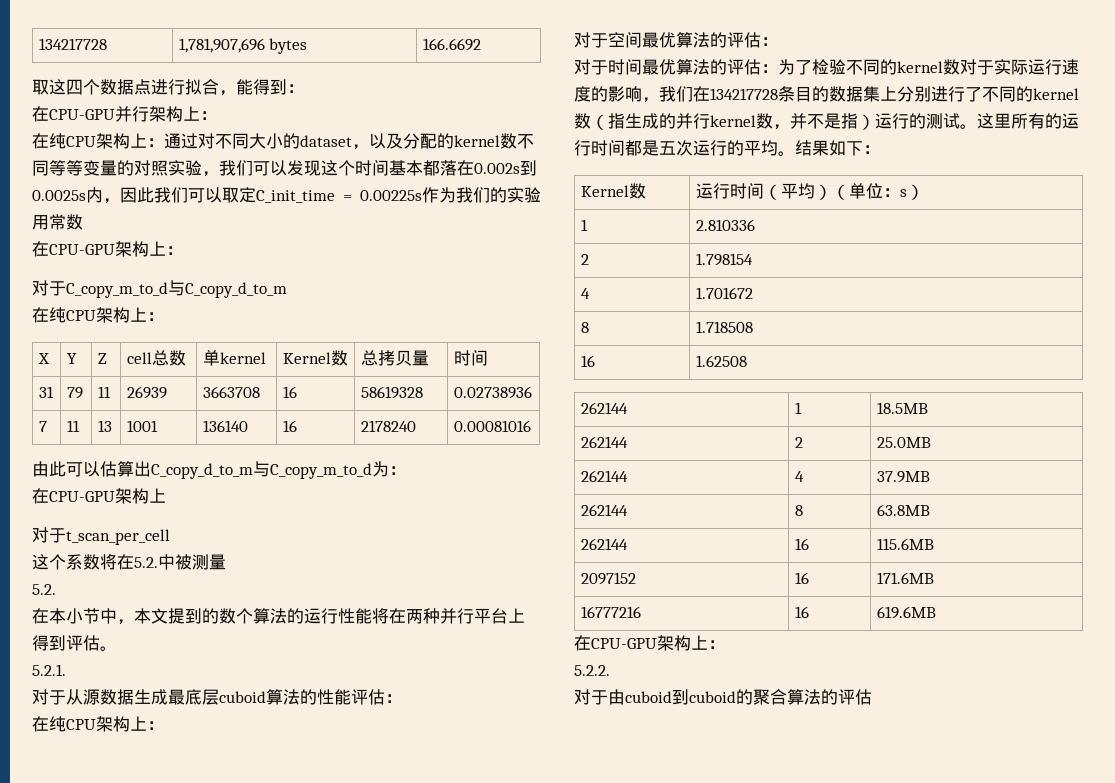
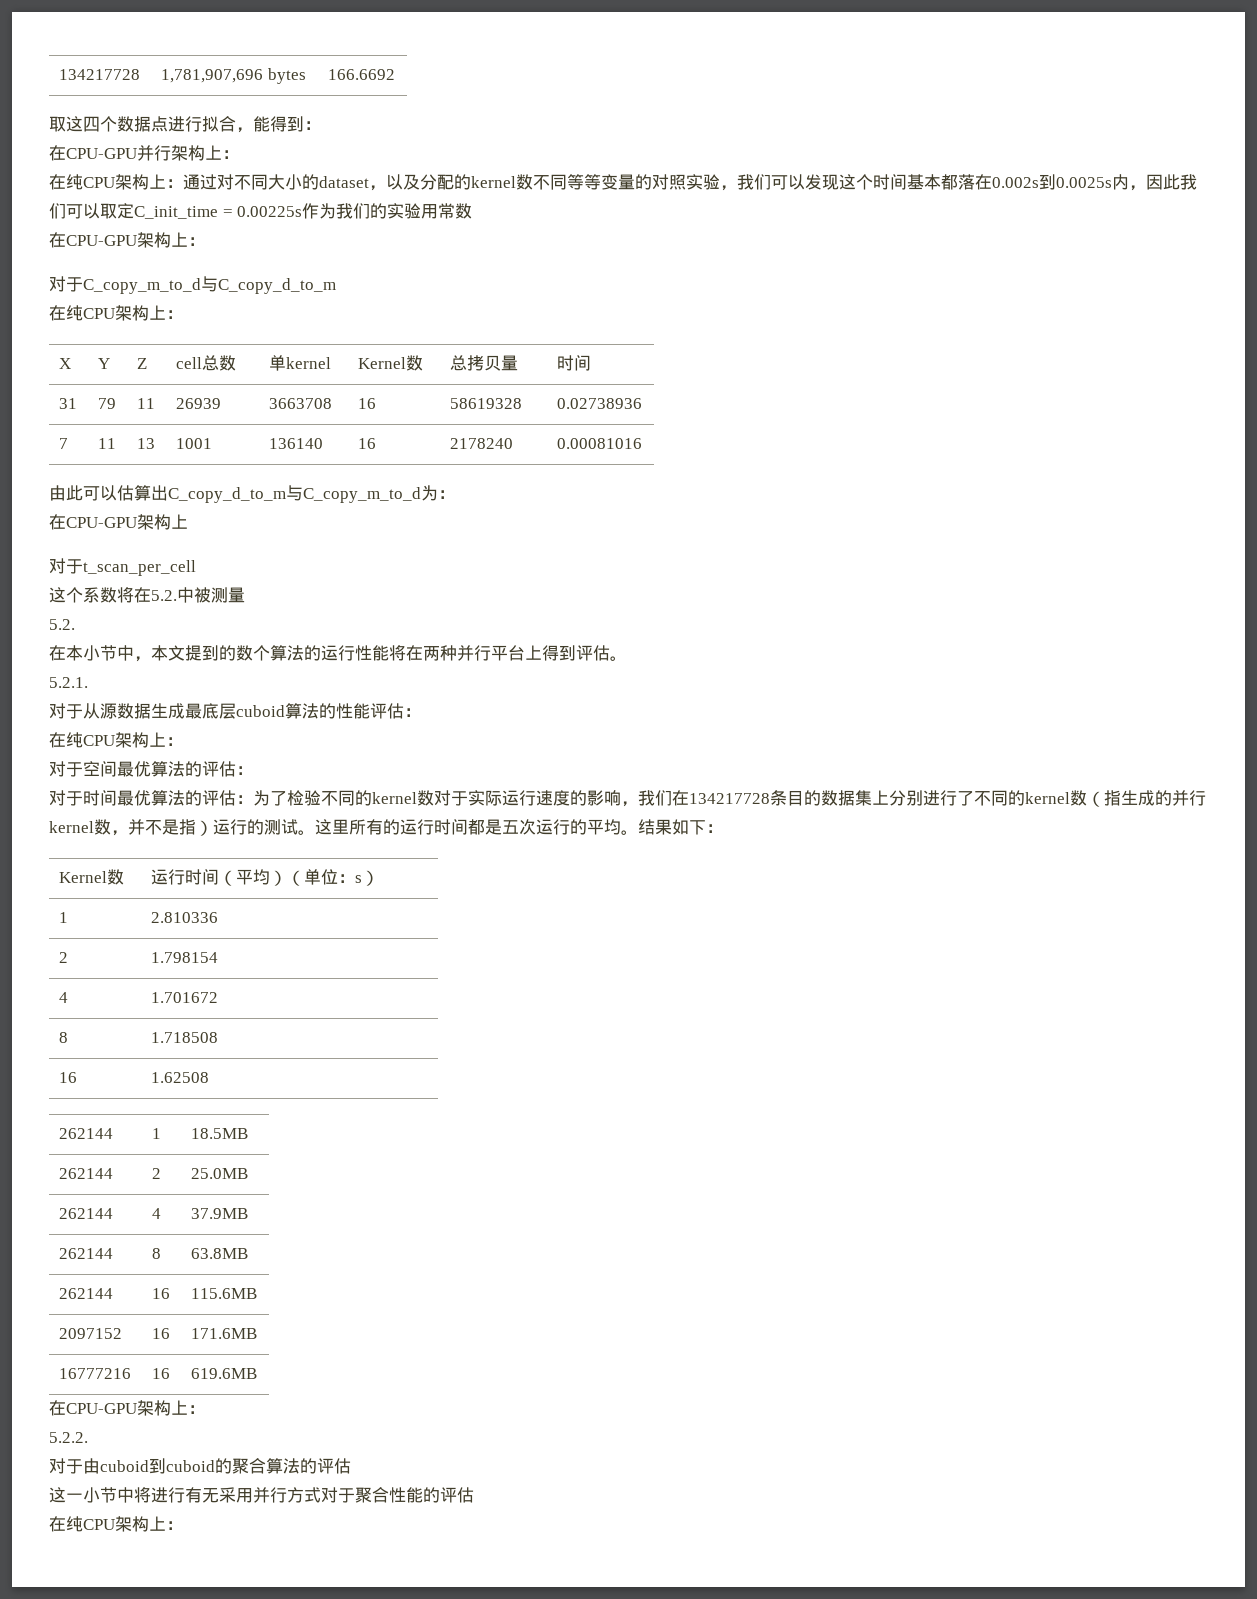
+ 这一小节中将进行有无采用并行方式对于聚合性能的评估
+ 在纯CPU架构上：

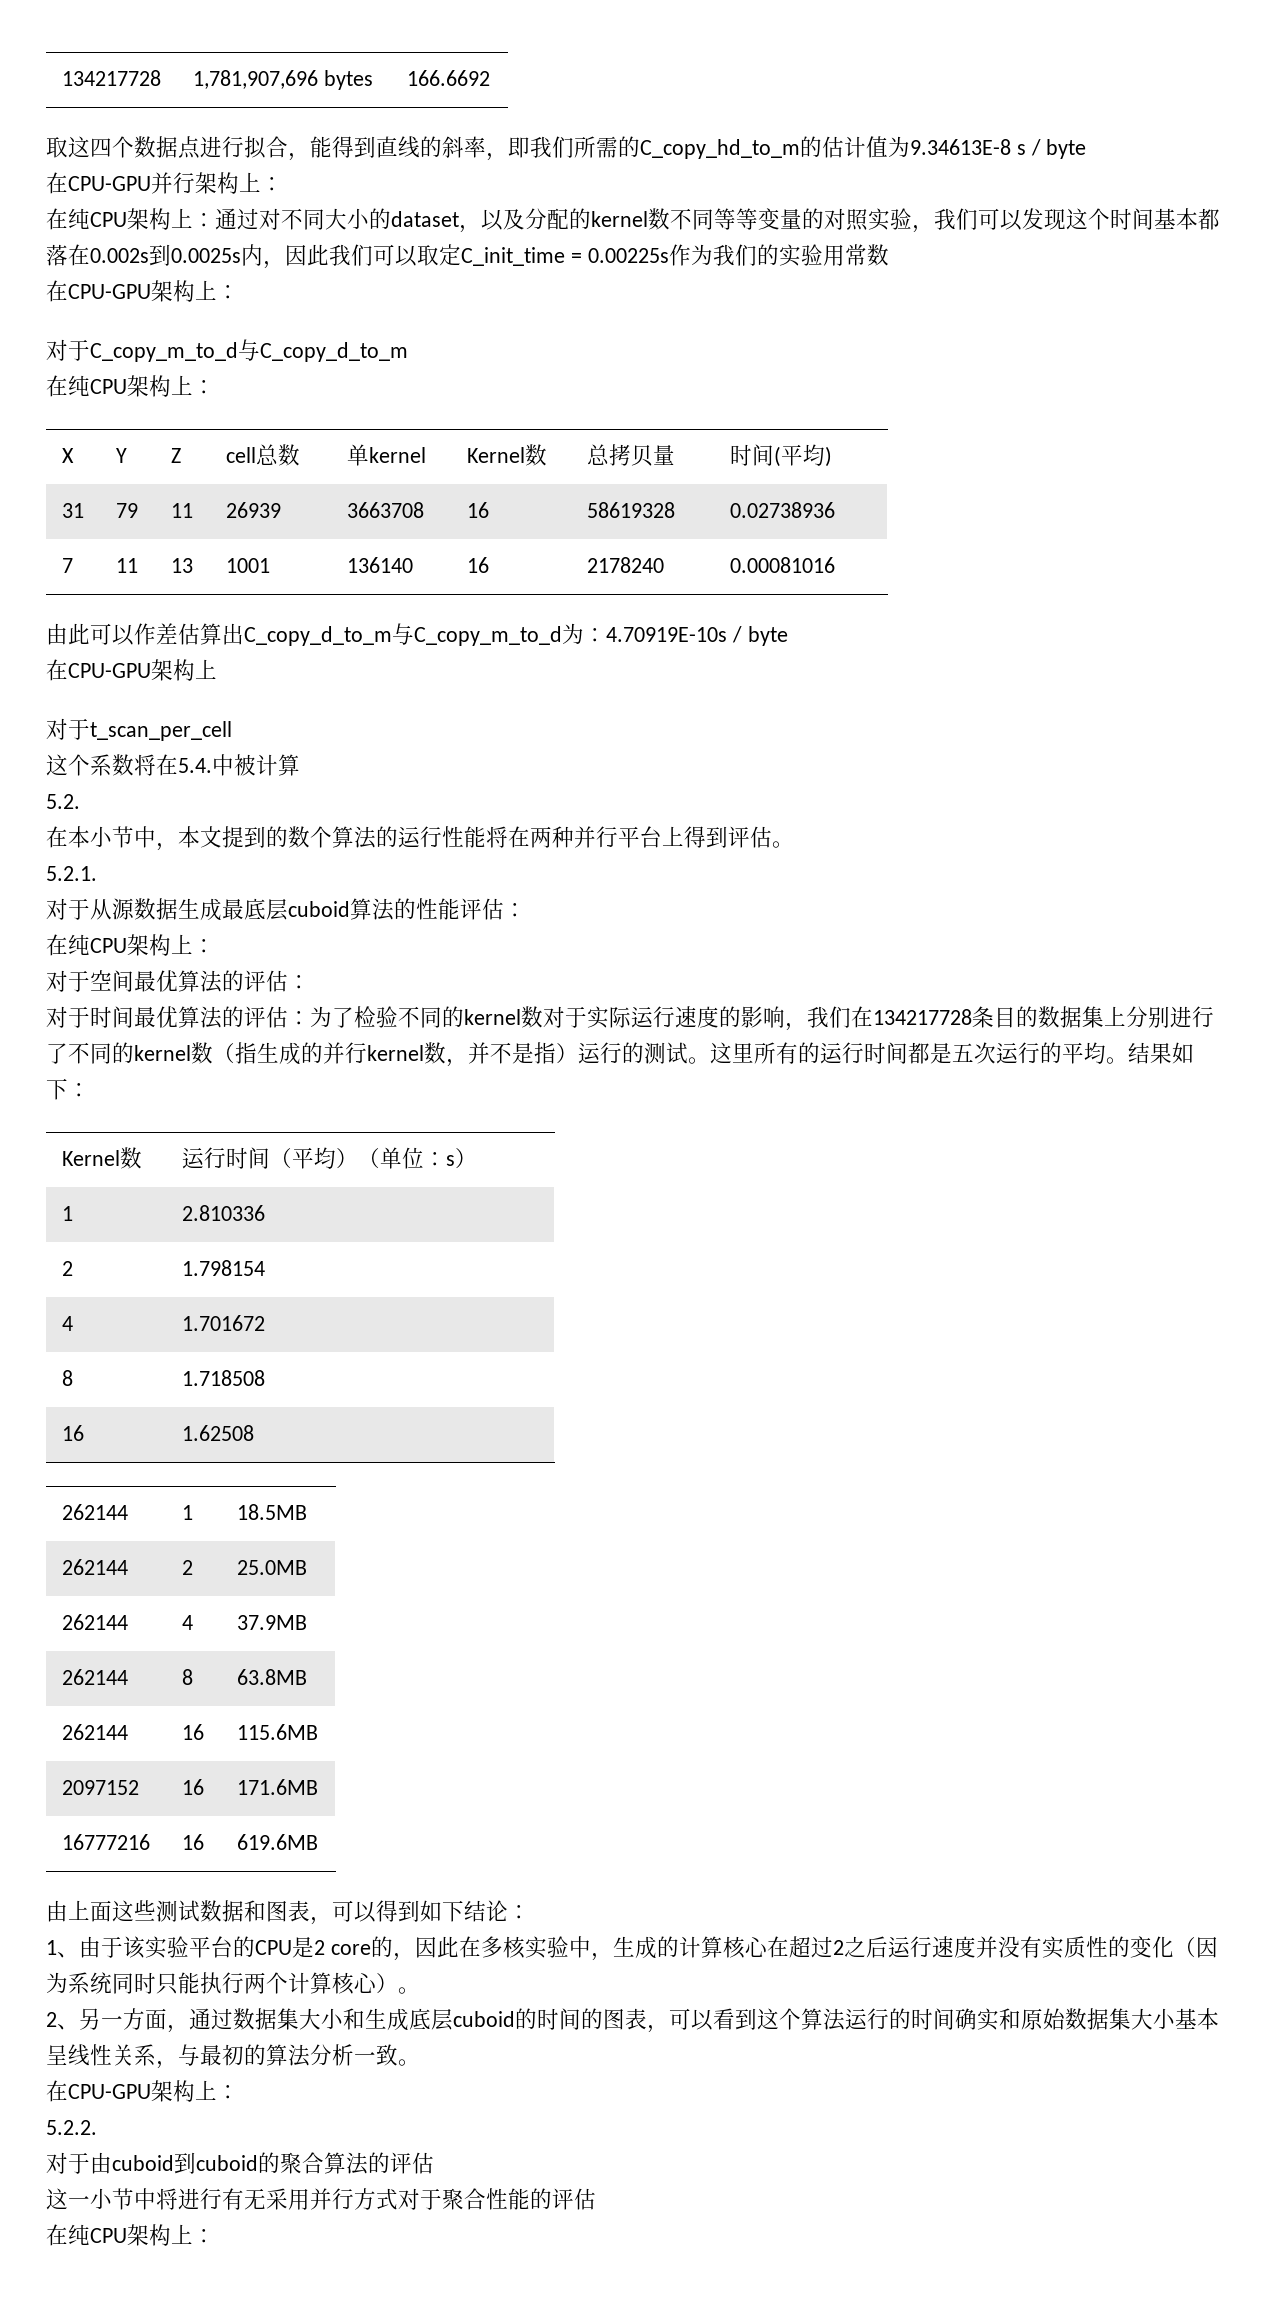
- 取这四个数据点进行拟合，能得到：
+ 取这四个数据点进行拟合，能得到直线的斜率，即我们所需的C_copy_hd_to_m的估计值为9.34613E-8 s / byte
- X | Y | Z | cell总数 | 单kernel | Kernel数 | 总拷贝量 | 时间
+ X | Y | Z | cell总数 | 单kernel | Kernel数 | 总拷贝量 | 时间(平均)
- 由此可以估算出C_copy_d_to_m与C_copy_m_to_d为：
+ 由此可以作差估算出C_copy_d_to_m与C_copy_m_to_d为：4.70919E-10s / byte
- 这个系数将在5.2.中被测量
+ 这个系数将在5.4.中被计算
+ 由上面这些测试数据和图表，可以得到如下结论：
+ 1、由于该实验平台的CPU是2 core的，因此在多核实验中，生成的计算核心在超过2之后运行速度并没有实质性的变化（因为系统同时只能执行两个计算核心）。
+ 2、另一方面，通过数据集大小和生成底层cuboid的时间的图表，可以看到这个算法运行的时间确实和原始数据集大小基本呈线性关系，与最初的算法分析一致。

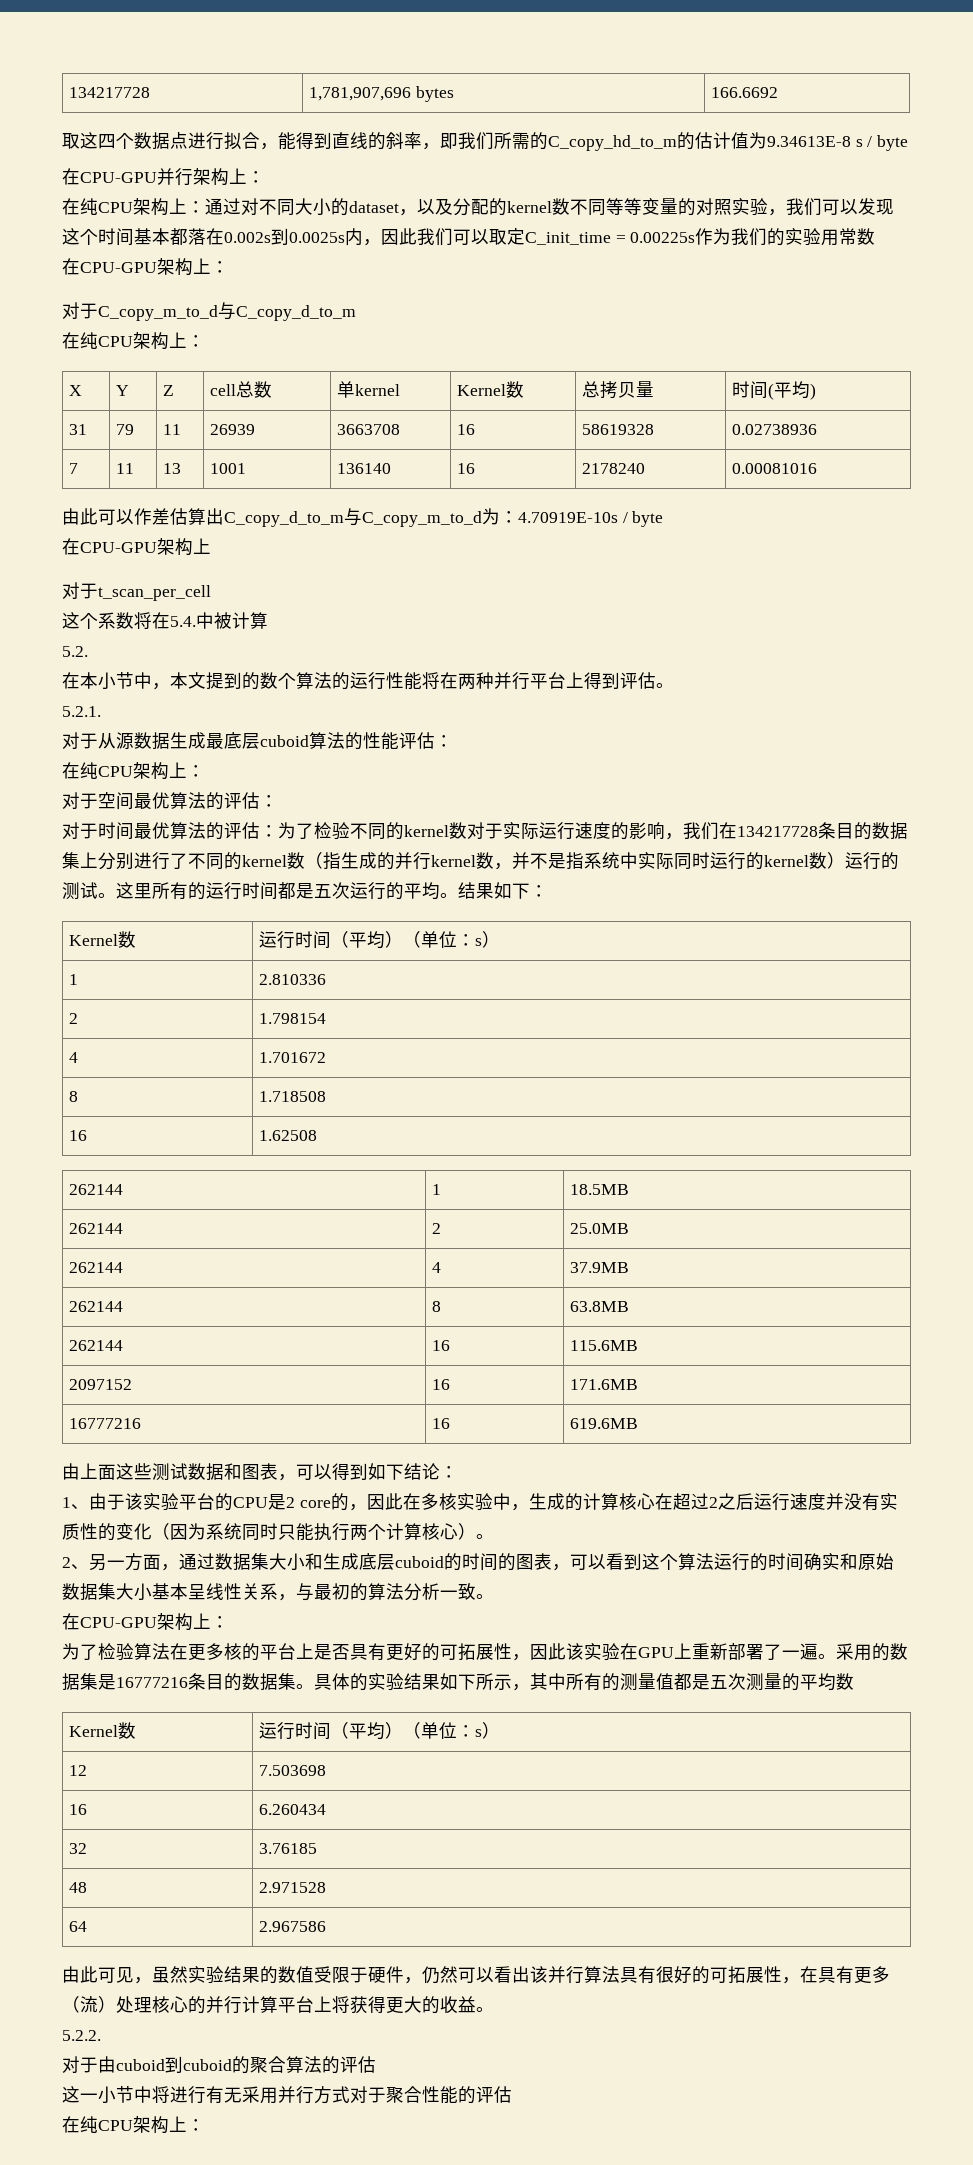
- 对于时间最优算法的评估：为了检验不同的kernel数对于实际运行速度的影响，我们在134217728条目的数据集上分别进行了不同的kernel数（指生成的并行kernel数，并不是指）运行的测试。
+ 对于时间最优算法的评估：为了检验不同的kernel数对于实际运行速度的影响，我们在134217728条目的数据集上分别进行了不同的kernel数（指生成的并行kernel数，并不是指系统中实际同时运行的kernel数）运行的测试。
+ 为了检验算法在更多核的平台上是否具有更好的可拓展性，因此该实验在GPU上重新部署了一遍。采用的数据集是16777216条目的数据集。具体的实验结果如下所示，其中所有的测量值都是五次测量的平均数
+ Kernel数 | 运行时间（平均）（单位：s）
+ 12 | 7.503698
+ 16 | 6.260434
+ 32 | 3.76185
+ 48 | 2.971528
+ 64 | 2.967586
+ 由此可见，虽然实验结果的数值受限于硬件，仍然可以看出该并行算法具有很好的可拓展性，在具有更多（流）处理核心的并行计算平台上将获得更大的收益。

